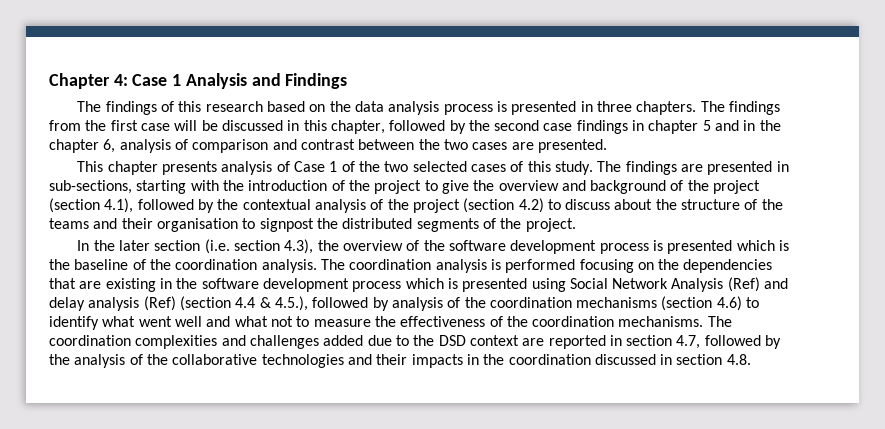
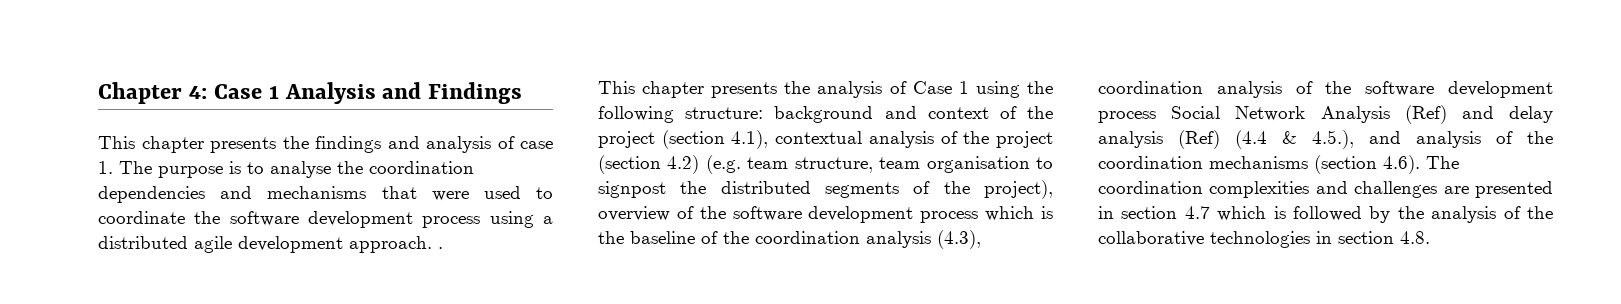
- The findings of this research based on the data analysis process is presented in three chapters. The findings from the first case will be discussed in this chapter, followed by the second case findings in chapter 5 and in the chapter 6, analysis of comparison and contrast between the two cases are presented.
- This chapter presents analysis of Case 1 of the two selected cases of this study. The findings are presented in sub-sections, starting with the introduction of the project to give the overview and background of the project (section 4.1), followed by the contextual analysis of the project (section 4.2) to discuss about the structure of the teams and their organisation to signpost the distributed segments of the project.
- In the later section (i.e. section 4.3), the overview of the software development process is presented which is the baseline of the coordination analysis. The coordination analysis is performed focusing on the dependencies that are existing in the software development process which is presented using Social Network Analysis (Ref) and delay analysis (Ref) (section 4.4 & 4.5.), followed by analysis of the coordination mechanisms (section 4.6) to identify what went well and what not to measure the effectiveness of the coordination mechanisms. The coordination complexities and challenges added due to the DSD context are reported in section 4.7, followed by the analysis of the collaborative technologies and their impacts in the coordination discussed in section 4.8.
+ This chapter presents the findings and analysis of case 1. The purpose is to analyse the coordination dependencies and mechanisms that were used to coordinate the software development process using a distributed agile development approach. .
+ This chapter presents the analysis of Case 1 using the following structure: background and context of the project (section 4.1), contextual analysis of the project (section 4.2) (e.g. team structure, team organisation to signpost the distributed segments of the project), overview of the software development process which is the baseline of the coordination analysis (4.3), coordination analysis of the software development process Social Network Analysis (Ref) and delay analysis (Ref) (4.4 & 4.5.), and analysis of the coordination mechanisms (section 4.6). The coordination complexities and challenges are presented in section 4.7 which is followed by the analysis of the collaborative technologies in section 4.8.

